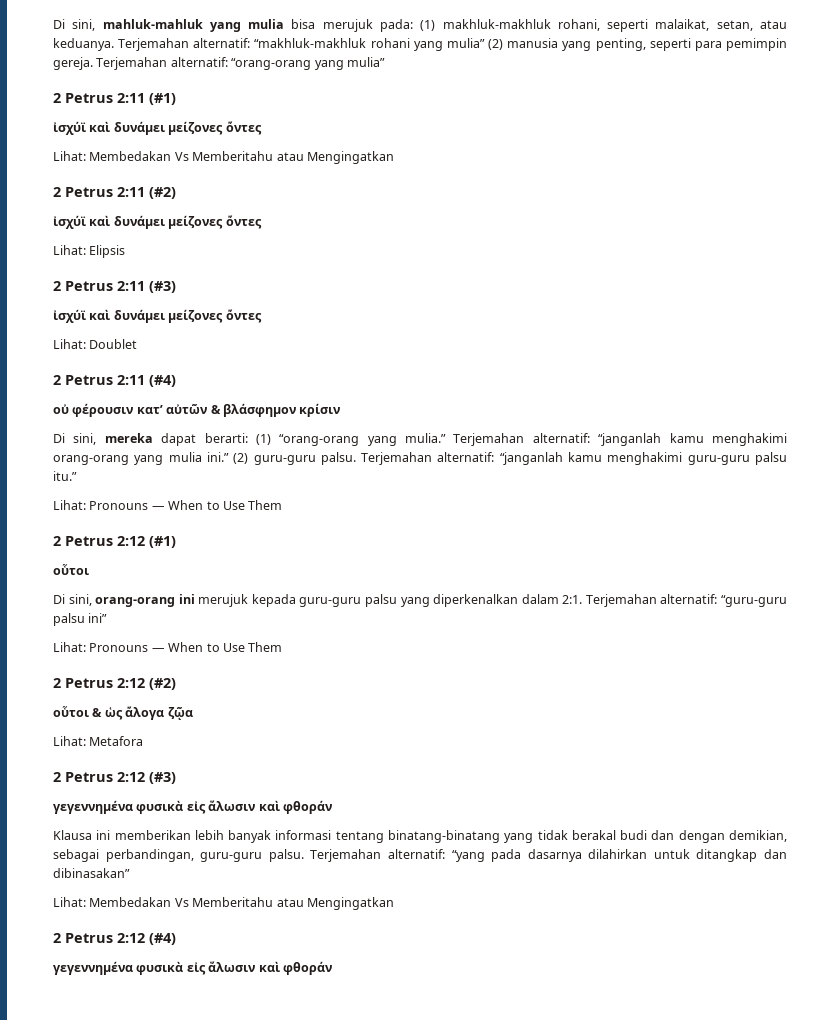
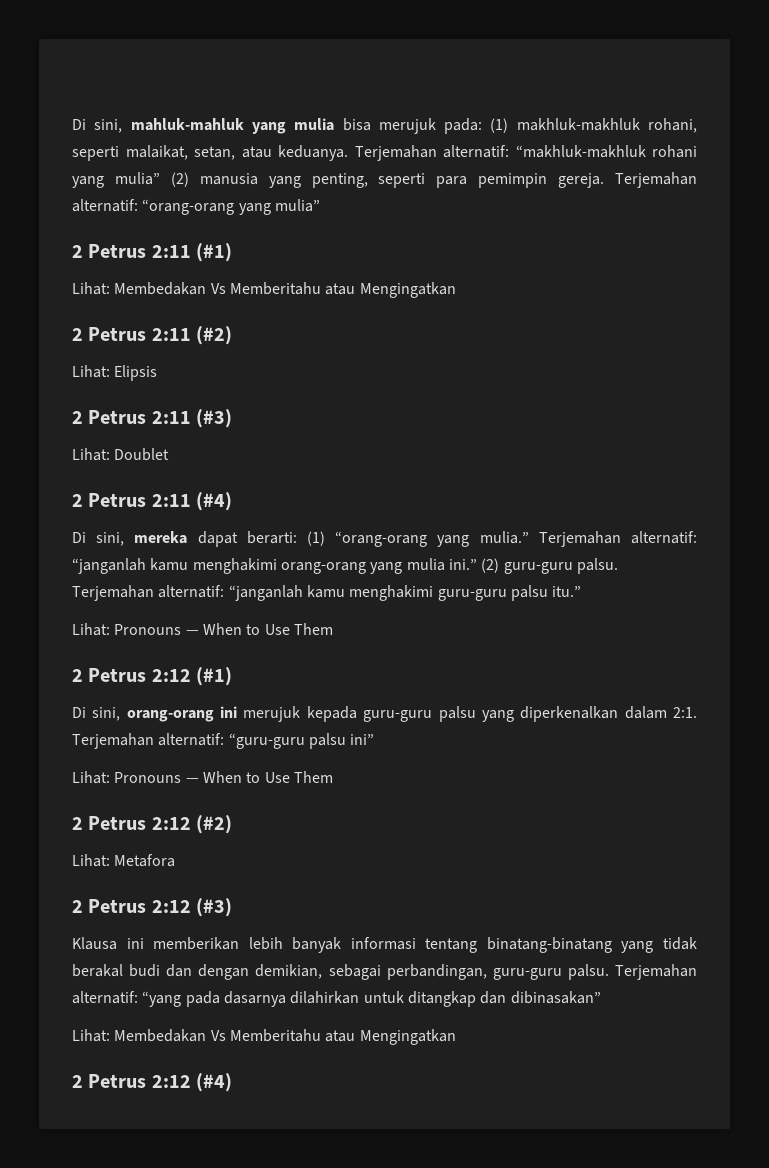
  2 Petrus 2:11 (#1)
- ἰσχύϊ καὶ δυνάμει μείζονες ὄντες
  2 Petrus 2:11 (#2)
- ἰσχύϊ καὶ δυνάμει μείζονες ὄντες
  2 Petrus 2:11 (#3)
- ἰσχύϊ καὶ δυνάμει μείζονες ὄντες
- οὐ φέρουσιν κατ’ αὐτῶν & βλάσφημον κρίσιν
  2 Petrus 2:12 (#1)
- οὗτοι
- οὗτοι & ὡς ἄλογα ζῷα
  2 Petrus 2:12 (#3)
- γεγεννημένα φυσικὰ εἰς ἅλωσιν καὶ φθοράν
  2 Petrus 2:12 (#4)
- γεγεννημένα φυσικὰ εἰς ἅλωσιν καὶ φθοράν

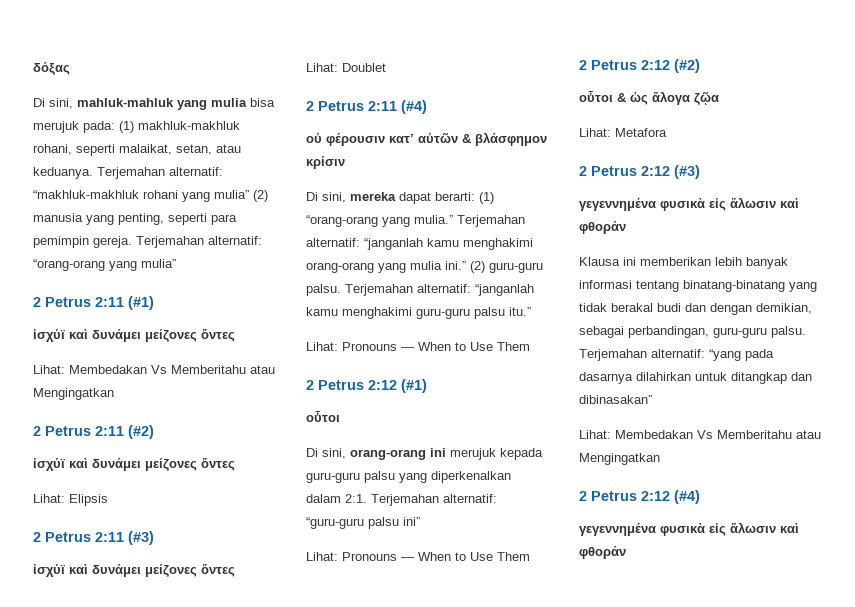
+ δόξας
  2 Petrus 2:11 (#1)
+ ἰσχύϊ καὶ δυνάμει μείζονες ὄντες
  2 Petrus 2:11 (#2)
+ ἰσχύϊ καὶ δυνάμει μείζονες ὄντες
  2 Petrus 2:11 (#3)
+ ἰσχύϊ καὶ δυνάμει μείζονες ὄντες
+ οὐ φέρουσιν κατ’ αὐτῶν & βλάσφημον κρίσιν
  2 Petrus 2:12 (#1)
+ οὗτοι
+ οὗτοι & ὡς ἄλογα ζῷα
  2 Petrus 2:12 (#3)
+ γεγεννημένα φυσικὰ εἰς ἅλωσιν καὶ φθοράν
  2 Petrus 2:12 (#4)
+ γεγεννημένα φυσικὰ εἰς ἅλωσιν καὶ φθοράν

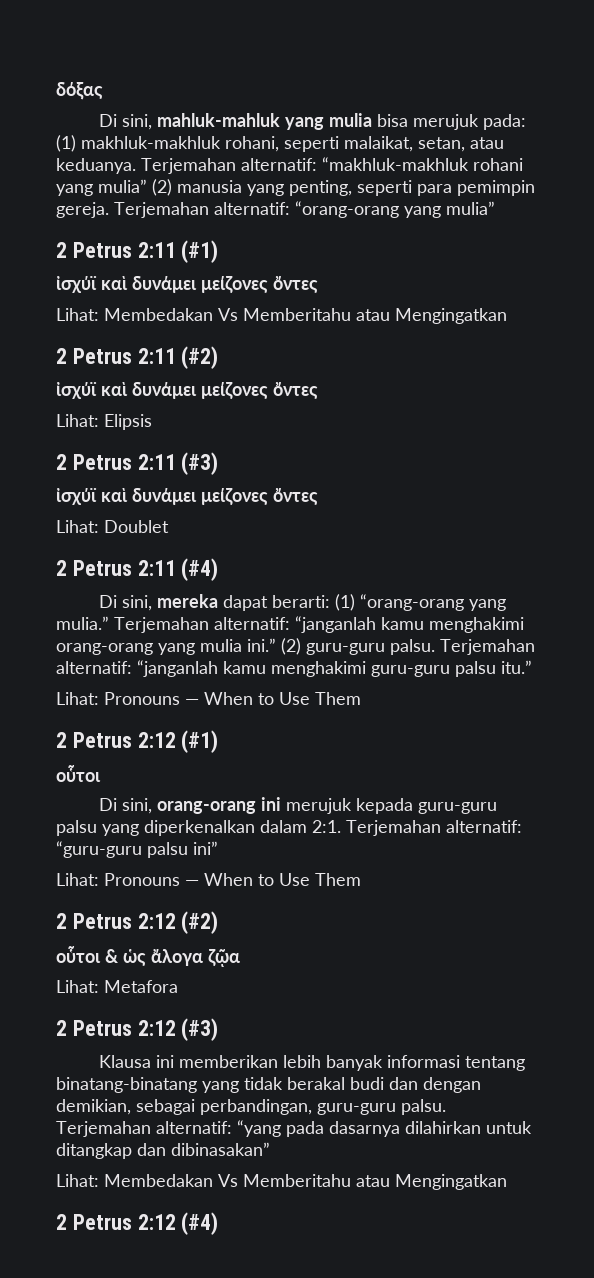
- οὐ φέρουσιν κατ’ αὐτῶν & βλάσφημον κρίσιν
  2 Petrus 2:12 (#3)
- γεγεννημένα φυσικὰ εἰς ἅλωσιν καὶ φθοράν
  2 Petrus 2:12 (#4)
- γεγεννημένα φυσικὰ εἰς ἅλωσιν καὶ φθοράν

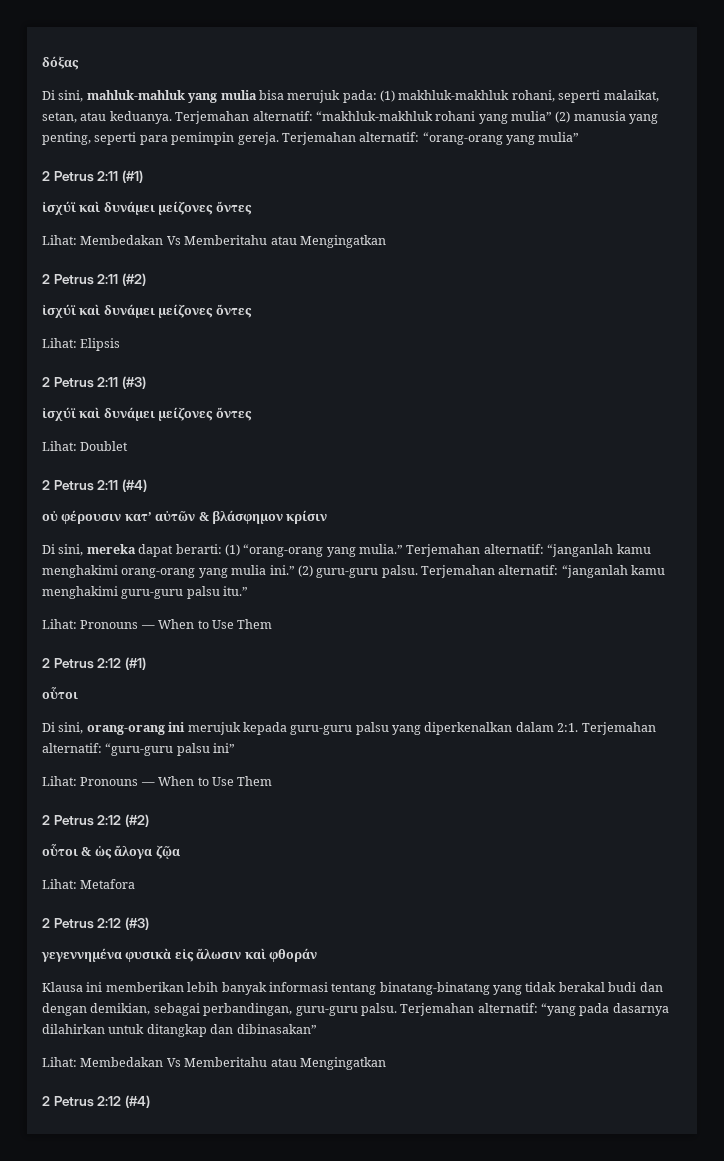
+ οὐ φέρουσιν κατ’ αὐτῶν & βλάσφημον κρίσιν
+ γεγεννημένα φυσικὰ εἰς ἅλωσιν καὶ φθοράν

